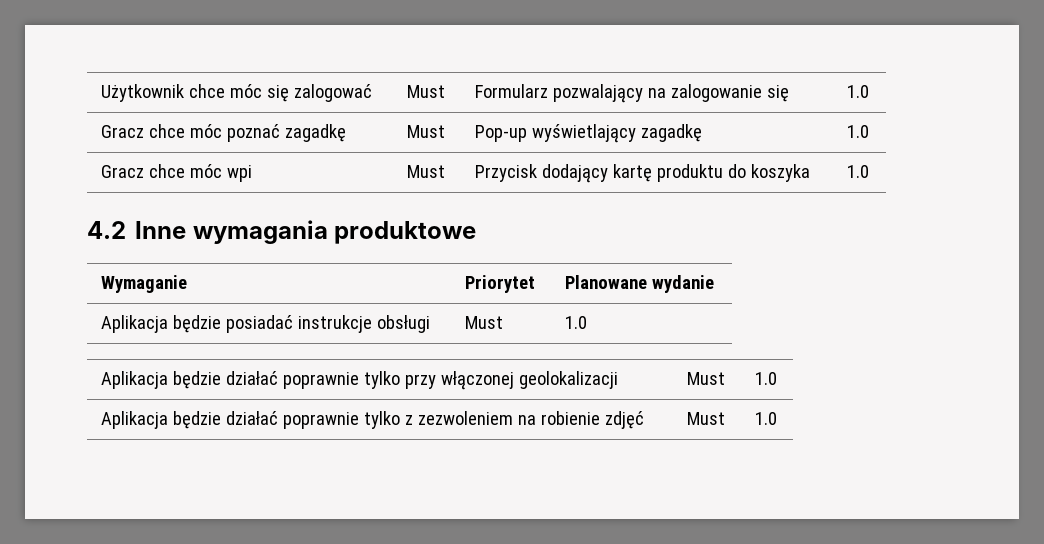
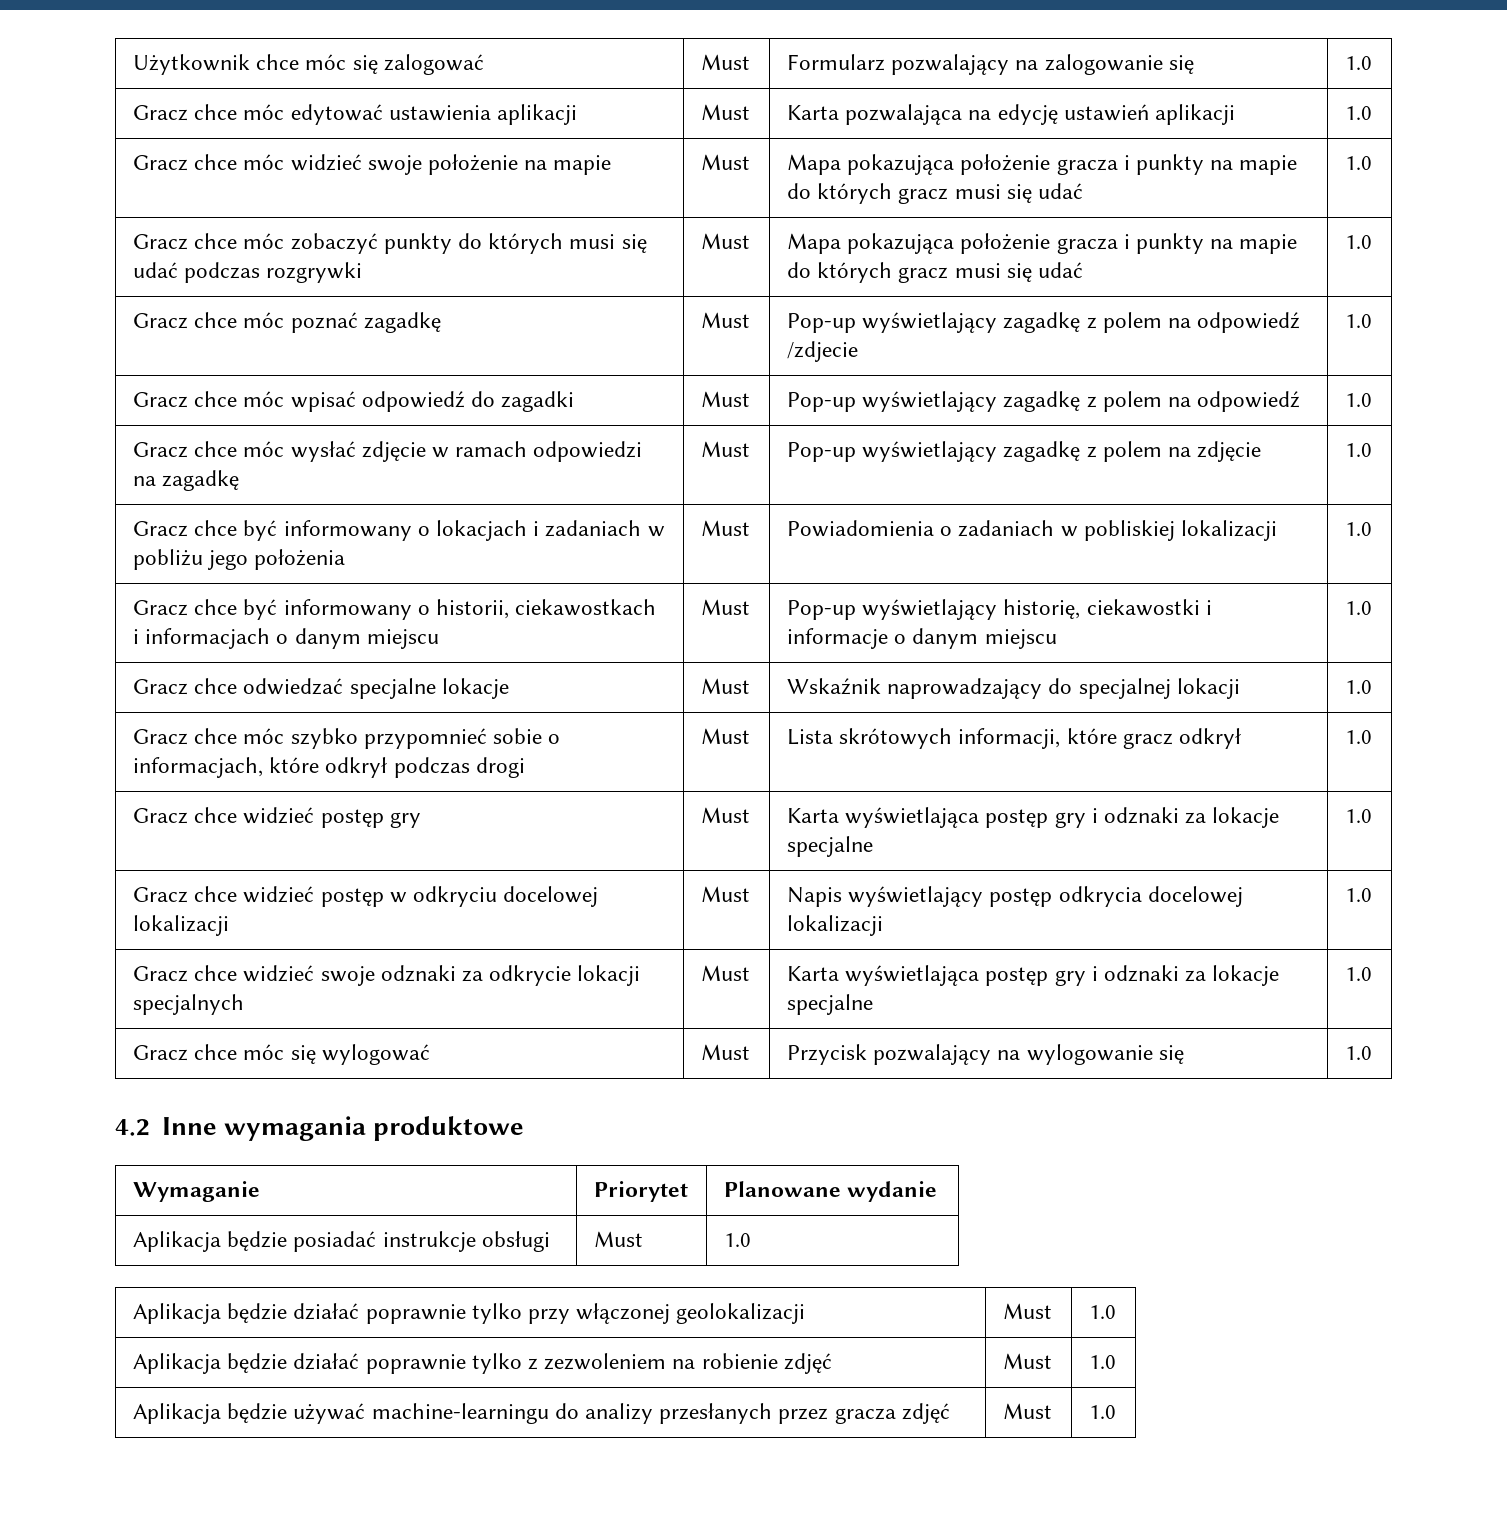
+ Gracz chce móc edytować ustawienia aplikacji | Must | Karta pozwalająca na edycję ustawień aplikacji | 1.0
+ Gracz chce móc widzieć swoje położenie na mapie | Must | Mapa pokazująca położenie gracza i punkty na mapie do których gracz musi się udać | 1.0
+ Gracz chce móc zobaczyć punkty do których musi się udać podczas rozgrywki | Must | Mapa pokazująca położenie gracza i punkty na mapie do których gracz musi się udać | 1.0
- Gracz chce móc poznać zagadkę | Must | Pop-up wyświetlający zagadkę | 1.0
- Gracz chce móc wpi | Must | Przycisk dodający kartę produktu do koszyka | 1.0
+ Gracz chce móc poznać zagadkę | Must | Pop-up wyświetlający zagadkę z polem na odpowiedź /zdjecie | 1.0
+ Gracz chce móc wpisać odpowiedź do zagadki | Must | Pop-up wyświetlający zagadkę z polem na odpowiedź | 1.0
+ Gracz chce móc wysłać zdjęcie w ramach odpowiedzi na zagadkę | Must | Pop-up wyświetlający zagadkę z polem na zdjęcie | 1.0
+ Gracz chce być informowany o lokacjach i zadaniach w pobliżu jego położenia | Must | Powiadomienia o zadaniach w pobliskiej lokalizacji | 1.0
+ Gracz chce być informowany o historii, ciekawostkach i informacjach o danym miejscu | Must | Pop-up wyświetlający historię, ciekawostki i informacje o danym miejscu | 1.0
+ Gracz chce odwiedzać specjalne lokacje | Must | Wskaźnik naprowadzający do specjalnej lokacji | 1.0
+ Gracz chce móc szybko przypomnieć sobie o informacjach, które odkrył podczas drogi | Must | Lista skrótowych informacji, które gracz odkrył | 1.0
+ Gracz chce widzieć postęp gry | Must | Karta wyświetlająca postęp gry i odznaki za lokacje specjalne | 1.0
+ Gracz chce widzieć postęp w odkryciu docelowej lokalizacji | Must | Napis wyświetlający postęp odkrycia docelowej lokalizacji | 1.0
+ Gracz chce widzieć swoje odznaki za odkrycie lokacji specjalnych | Must | Karta wyświetlająca postęp gry i odznaki za lokacje specjalne | 1.0
+ Gracz chce móc się wylogować | Must | Przycisk pozwalający na wylogowanie się | 1.0
+ Aplikacja będzie używać machine-learningu do analizy przesłanych przez gracza zdjęć | Must | 1.0

